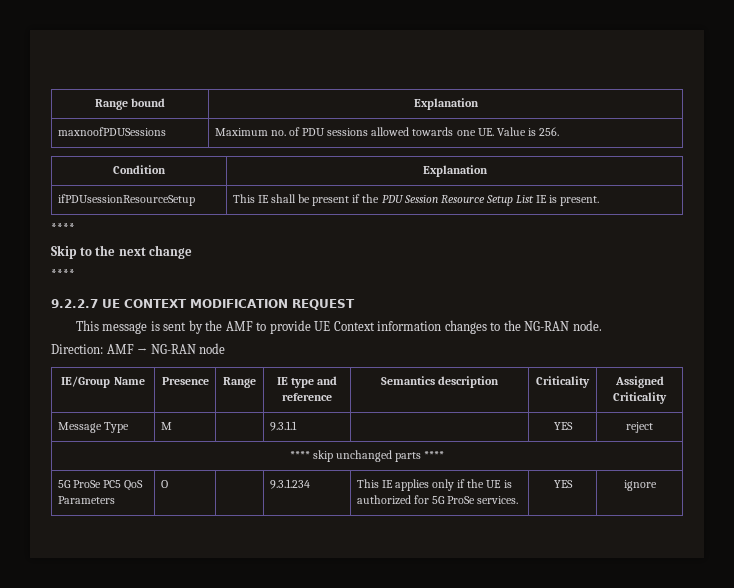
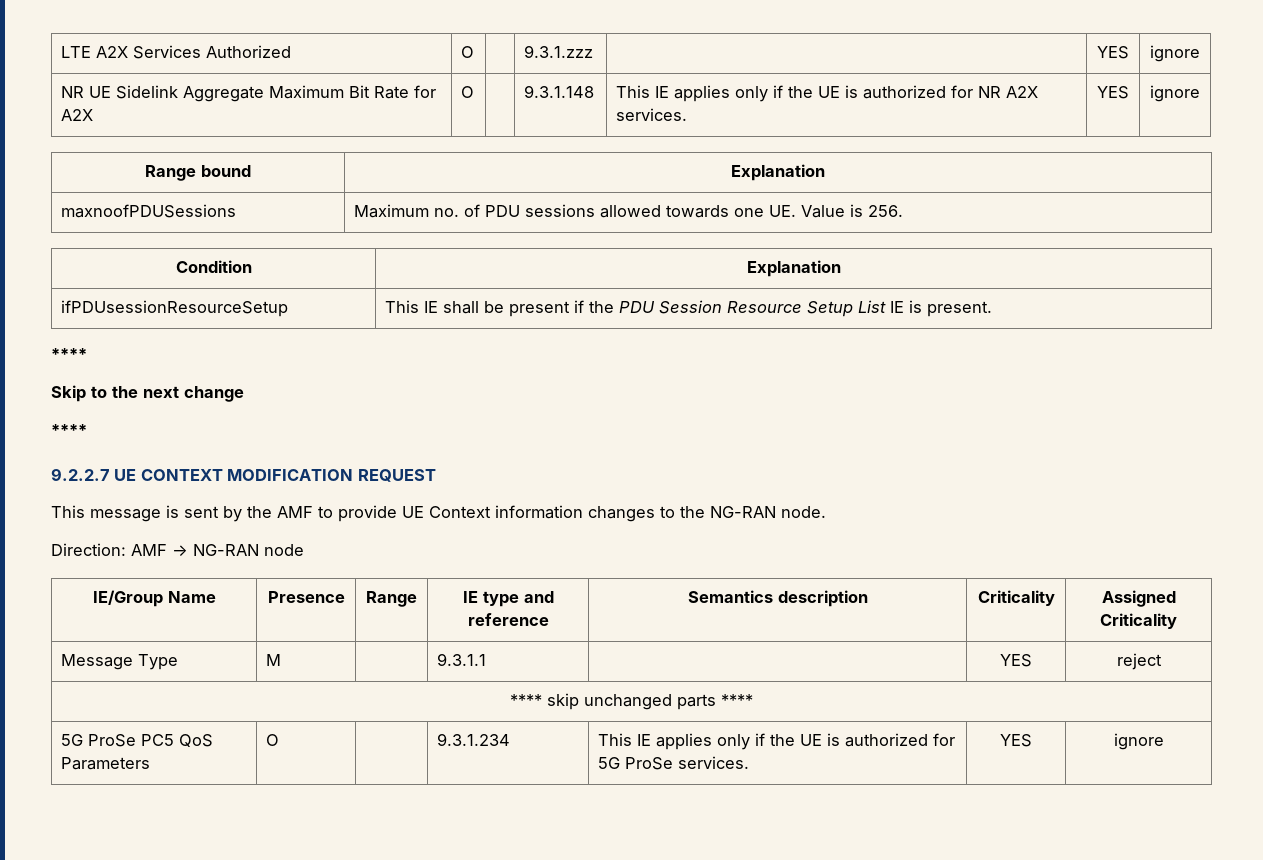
+ LTE A2X Services Authorized | O | | 9.3.1.zzz | | YES | ignore
+ NR UE Sidelink Aggregate Maximum Bit Rate for A2X | O | | 9.3.1.148 | This IE applies only if the UE is authorized for NR A2X services. | YES | ignore

